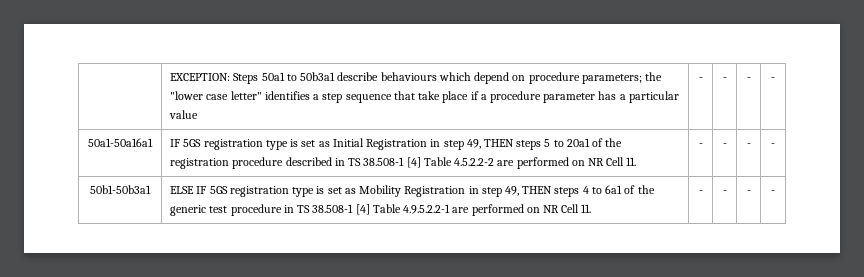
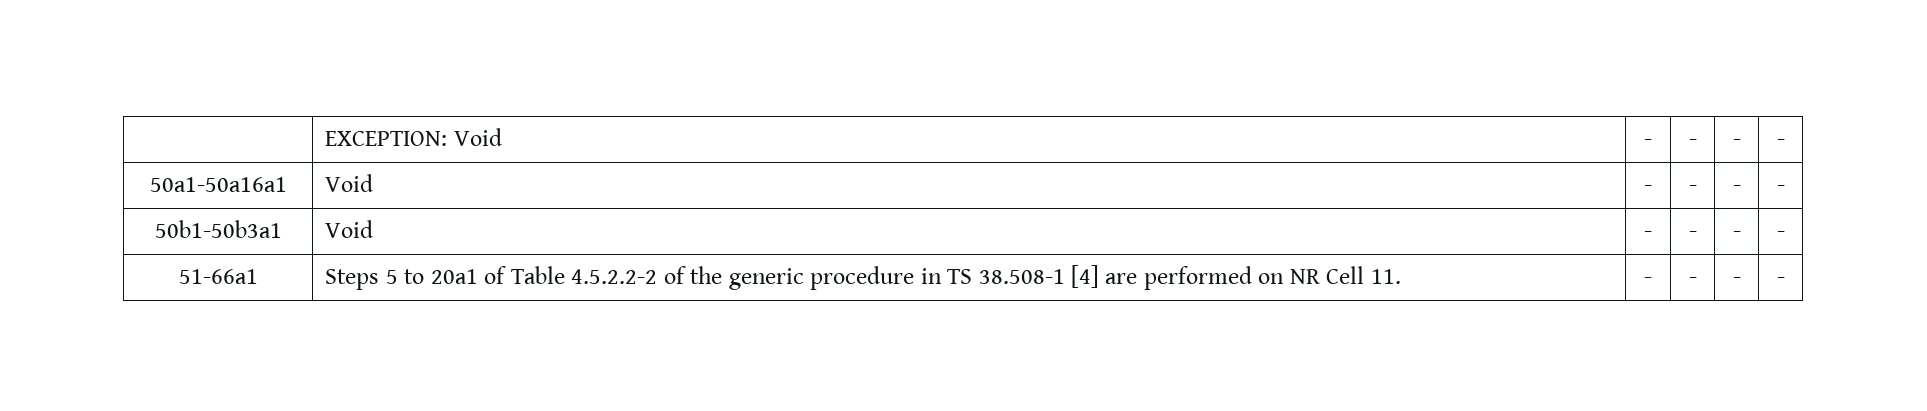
- | EXCEPTION: Steps 50a1 to 50b3a1 describe behaviours which depend on procedure parameters; the "lower case letter" identifies a step sequence that take place if a procedure parameter has a particular value | - | - | - | -
+ | EXCEPTION: Void | - | - | - | -
- 50a1-50a16a1 | IF 5GS registration type is set as Initial Registration in step 49, THEN steps 5 to 20a1 of the registration procedure described in TS 38.508-1 [4] Table 4.5.2.2-2 are performed on NR Cell 11. | - | - | - | -
+ 50a1-50a16a1 | Void | - | - | - | -
+ 50b1-50b3a1 | Void | - | - | - | -
+ 51-66a1 | Steps 5 to 20a1 of Table 4.5.2.2-2 of the generic procedure in TS 38.508-1 [4] are performed on NR Cell 11. | - | - | - | -
- 50b1-50b3a1 | ELSE IF 5GS registration type is set as Mobility Registration in step 49, THEN steps 4 to 6a1 of the generic test procedure in TS 38.508-1 [4] Table 4.9.5.2.2-1 are performed on NR Cell 11. | - | - | - | -

